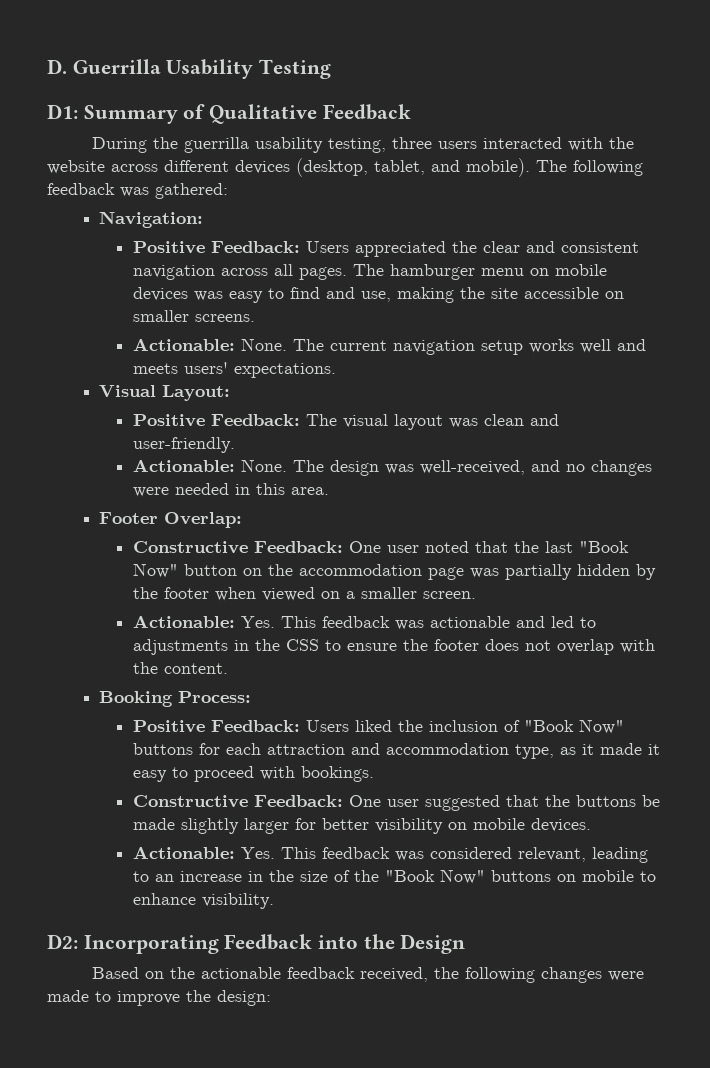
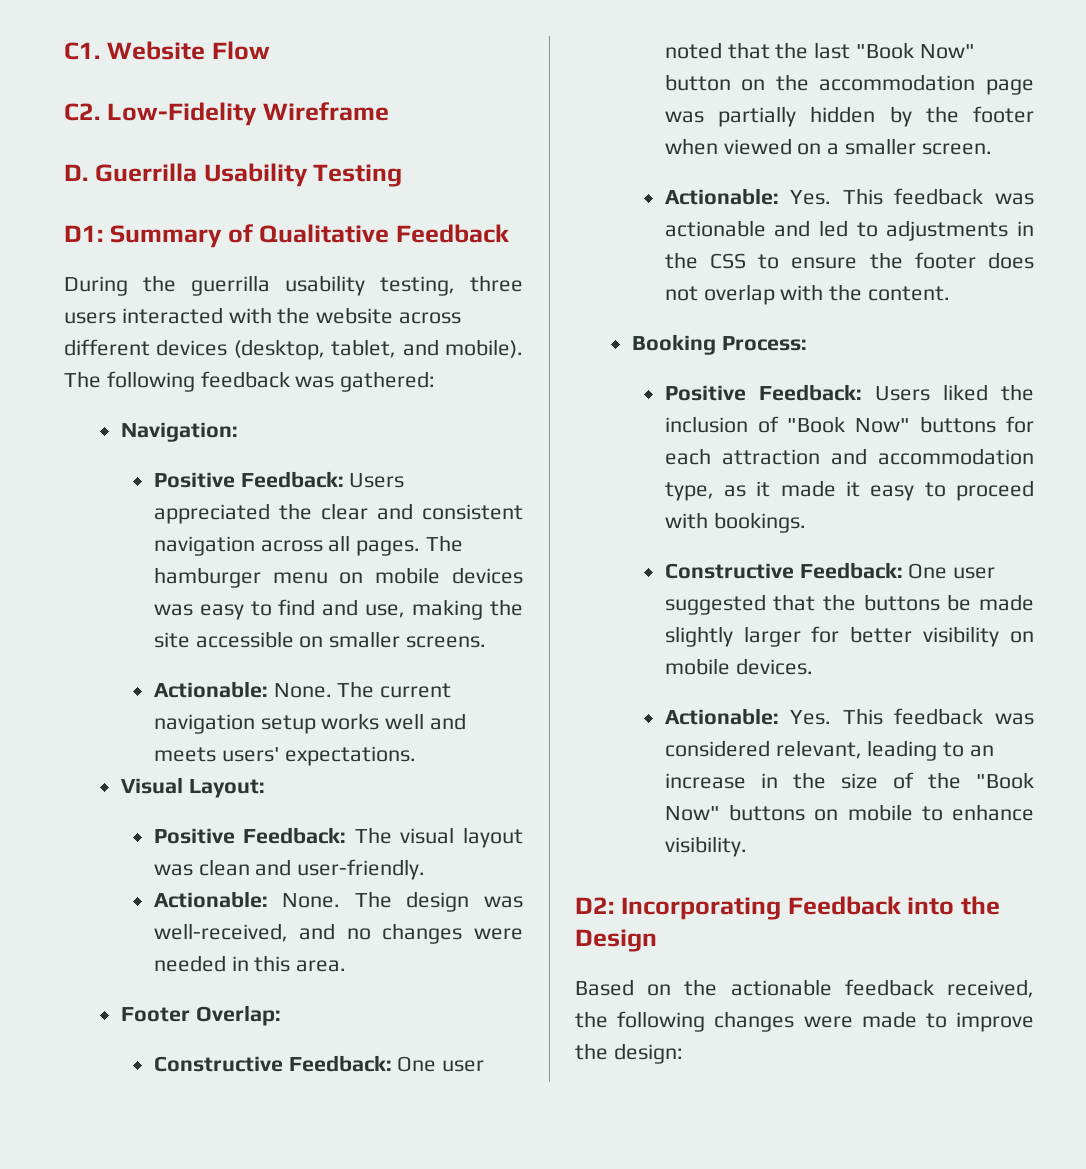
+ C1. Website Flow
+ C2. Low-Fidelity Wireframe

